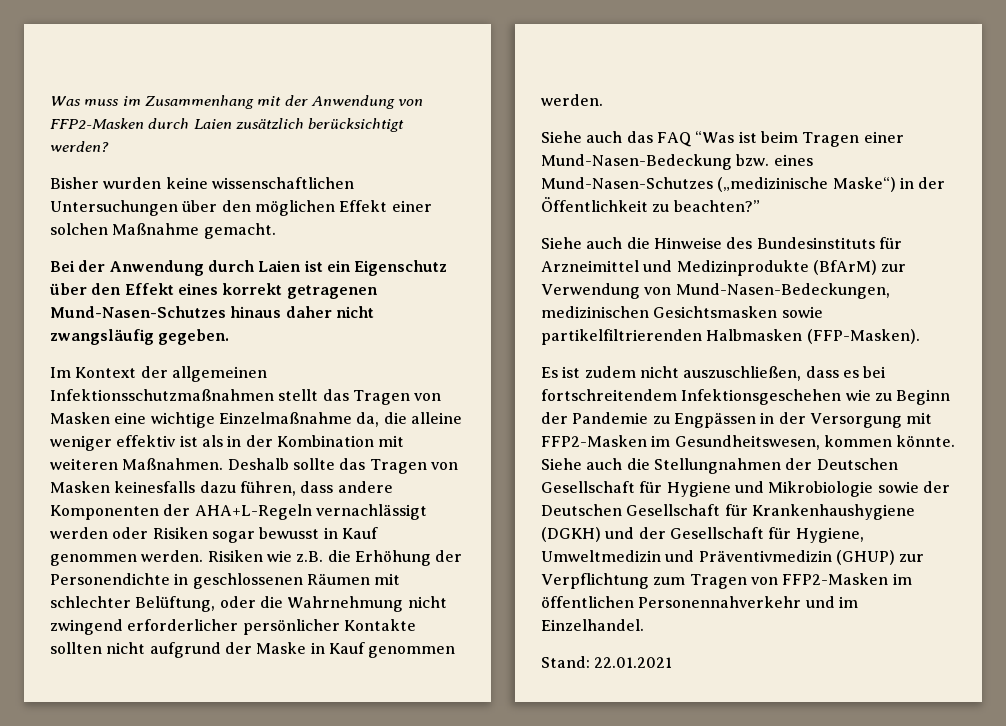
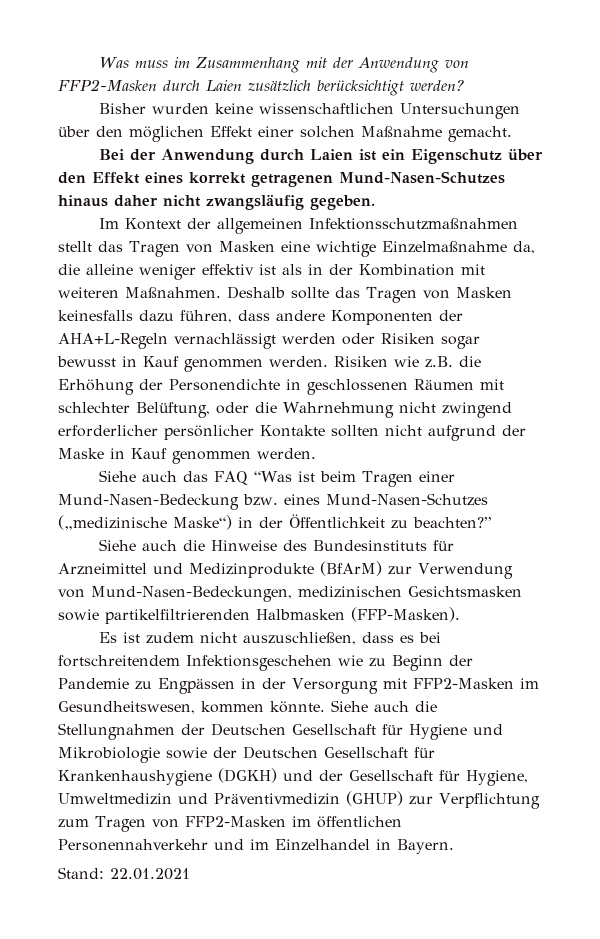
- Siehe auch die Stellungnahmen der Deutschen Gesellschaft für Hygiene und Mikrobiologie sowie der Deutschen Gesellschaft für Krankenhaushygiene (DGKH) und der Gesellschaft für Hygiene, Umweltmedizin und Präventivmedizin (GHUP) zur Verpflichtung zum Tragen von FFP2-Masken im öffentlichen Personennahverkehr und im Einzelhandel.
+ Siehe auch die Stellungnahmen der Deutschen Gesellschaft für Hygiene und Mikrobiologie sowie der Deutschen Gesellschaft für Krankenhaushygiene (DGKH) und der Gesellschaft für Hygiene, Umweltmedizin und Präventivmedizin (GHUP) zur Verpflichtung zum Tragen von FFP2-Masken im öffentlichen Personennahverkehr und im Einzelhandel in Bayern.

